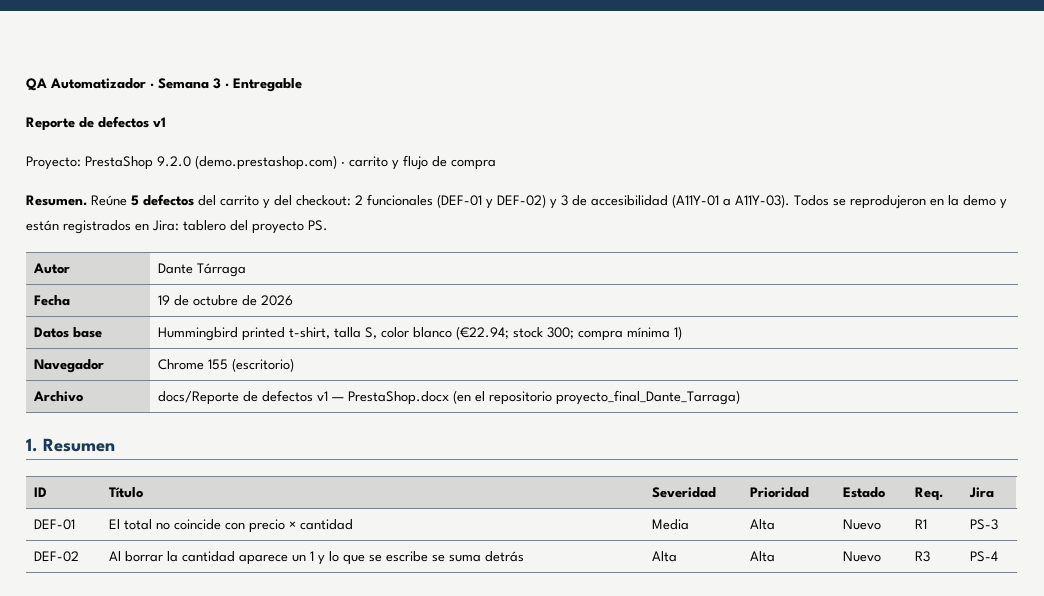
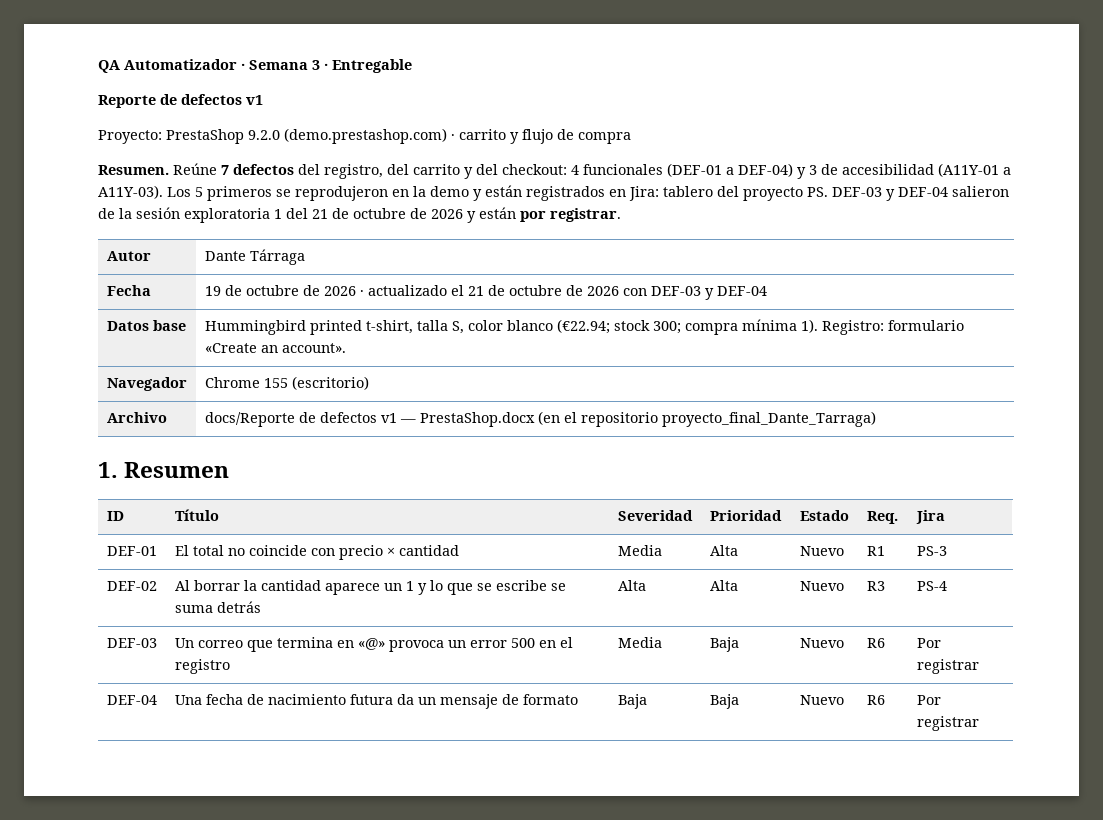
- Reúne 5 defectos del carrito y del checkout: 2 funcionales (DEF-01 y DEF-02) y 3 de accesibilidad (A11Y-01 a A11Y-03).
+ Reúne 7 defectos del registro, del carrito y del checkout: 4 funcionales (DEF-01 a DEF-04) y 3 de accesibilidad (A11Y-01 a A11Y-03).
- Todos se reprodujeron en la demo y están registrados en Jira: tablero del proyecto PS.
+ Los 5 primeros se reprodujeron en la demo y están registrados en Jira: tablero del proyecto PS. DEF-03 y DEF-04 salieron de la sesión exploratoria 1 del 21 de octubre de 2026 y están por registrar.
- Fecha | 19 de octubre de 2026
+ Fecha | 19 de octubre de 2026 · actualizado el 21 de octubre de 2026 con DEF-03 y DEF-04
- Datos base | Hummingbird printed t-shirt, talla S, color blanco (€22.94; stock 300; compra mínima 1)
+ Datos base | Hummingbird printed t-shirt, talla S, color blanco (€22.94; stock 300; compra mínima 1). Registro: formulario «Create an account».
+ DEF-03 | Un correo que termina en «@» provoca un error 500 en el registro | Media | Baja | Nuevo | R6 | Por registrar
+ DEF-04 | Una fecha de nacimiento futura da un mensaje de formato | Baja | Baja | Nuevo | R6 | Por registrar

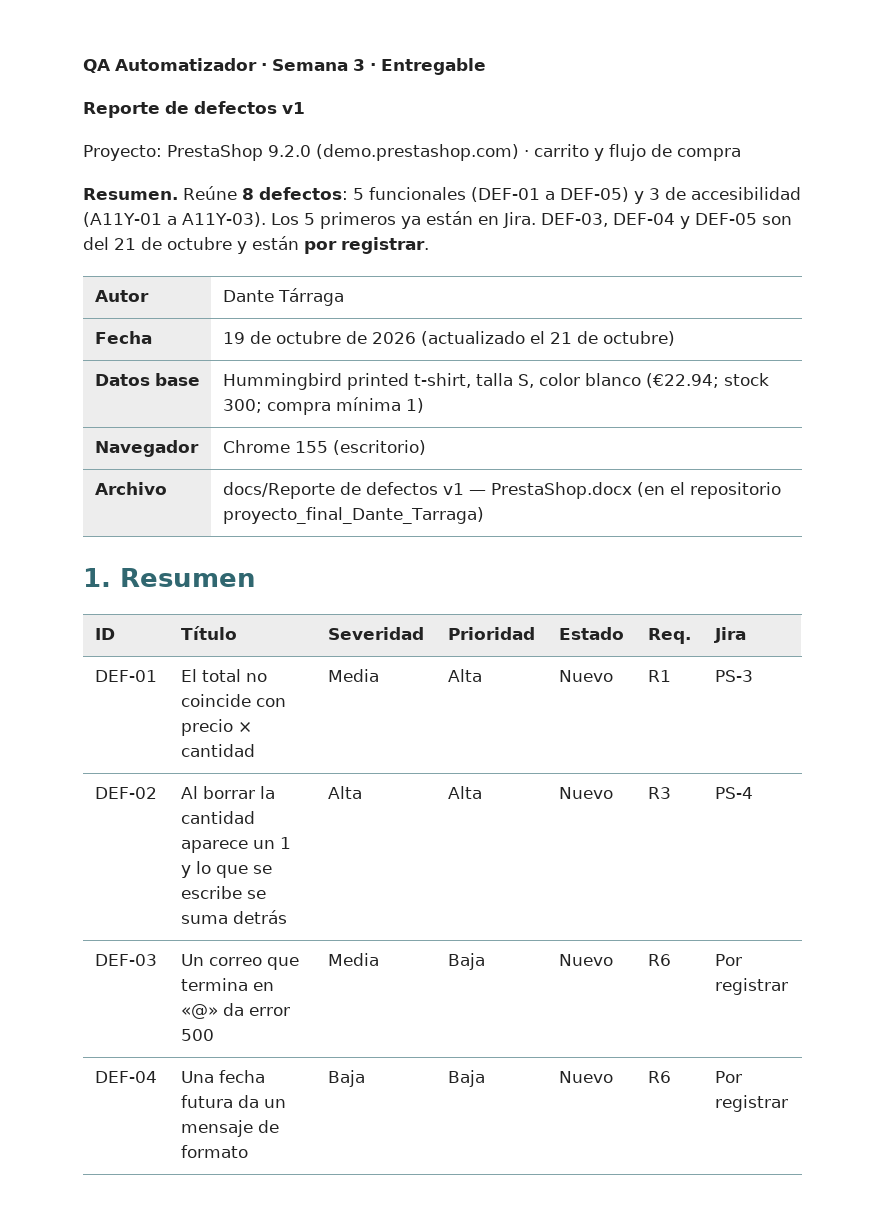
- Reúne 7 defectos del registro, del carrito y del checkout: 4 funcionales (DEF-01 a DEF-04) y 3 de accesibilidad (A11Y-01 a A11Y-03).
+ Reúne 8 defectos: 5 funcionales (DEF-01 a DEF-05) y 3 de accesibilidad (A11Y-01 a A11Y-03).
- Los 5 primeros se reprodujeron en la demo y están registrados en Jira: tablero del proyecto PS. DEF-03 y DEF-04 salieron de la sesión exploratoria 1 del 21 de octubre de 2026 y están por registrar.
+ Los 5 primeros ya están en Jira. DEF-03, DEF-04 y DEF-05 son del 21 de octubre y están por registrar.
- Fecha | 19 de octubre de 2026 · actualizado el 21 de octubre de 2026 con DEF-03 y DEF-04
+ Fecha | 19 de octubre de 2026 (actualizado el 21 de octubre)
- Datos base | Hummingbird printed t-shirt, talla S, color blanco (€22.94; stock 300; compra mínima 1). Registro: formulario «Create an account».
+ Datos base | Hummingbird printed t-shirt, talla S, color blanco (€22.94; stock 300; compra mínima 1)
- DEF-03 | Un correo que termina en «@» provoca un error 500 en el registro | Media | Baja | Nuevo | R6 | Por registrar
+ DEF-03 | Un correo que termina en «@» da error 500 | Media | Baja | Nuevo | R6 | Por registrar
- DEF-04 | Una fecha de nacimiento futura da un mensaje de formato | Baja | Baja | Nuevo | R6 | Por registrar
+ DEF-04 | Una fecha futura da un mensaje de formato | Baja | Baja | Nuevo | R6 | Por registrar

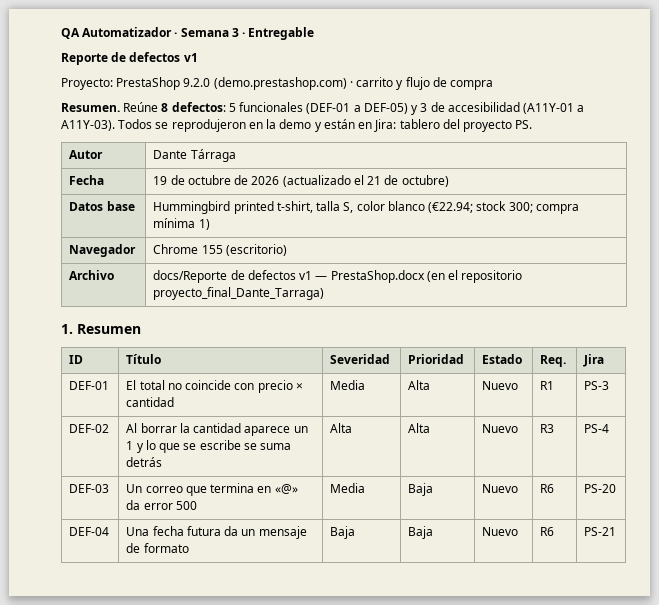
- Los 5 primeros ya están en Jira. DEF-03, DEF-04 y DEF-05 son del 21 de octubre y están por registrar.
+ Todos se reprodujeron en la demo y están en Jira: tablero del proyecto PS.
- DEF-03 | Un correo que termina en «@» da error 500 | Media | Baja | Nuevo | R6 | Por registrar
+ DEF-03 | Un correo que termina en «@» da error 500 | Media | Baja | Nuevo | R6 | PS-20
- DEF-04 | Una fecha futura da un mensaje de formato | Baja | Baja | Nuevo | R6 | Por registrar
+ DEF-04 | Una fecha futura da un mensaje de formato | Baja | Baja | Nuevo | R6 | PS-21

